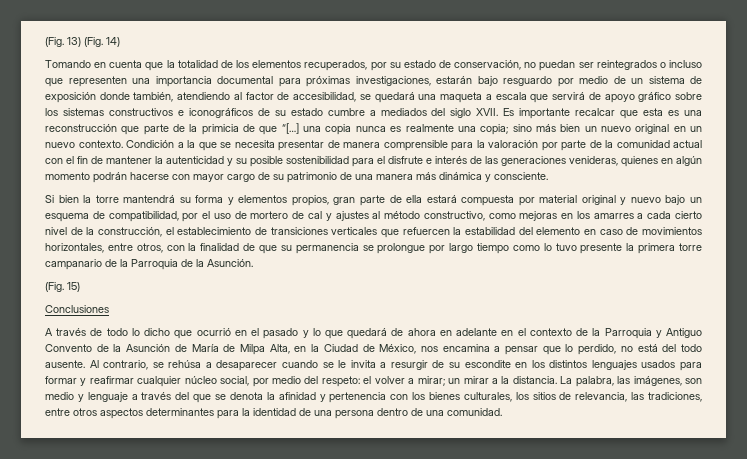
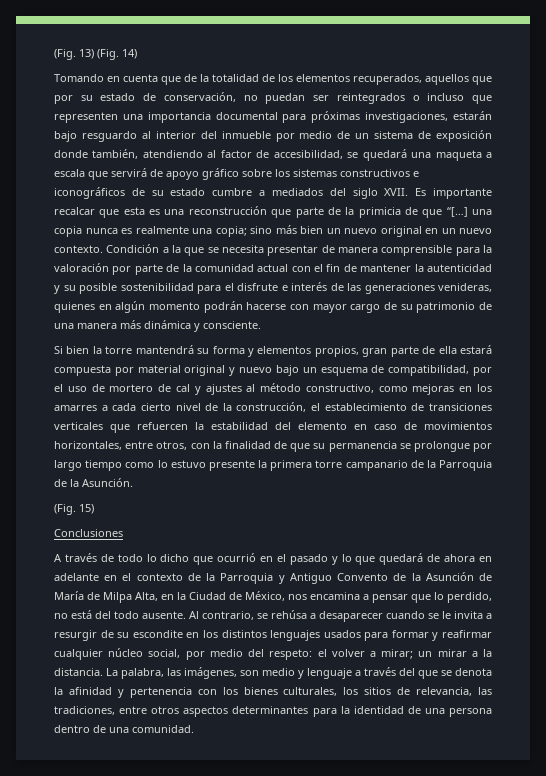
- Tomando en cuenta que la totalidad de los elementos recuperados, por su estado de conservación, no puedan ser reintegrados o incluso que representen una importancia documental para próximas investigaciones, estarán bajo resguardo por medio de un sistema de exposición donde también, atendiendo al factor de accesibilidad, se quedará una maqueta a escala que servirá de apoyo gráfico sobre los sistemas constructivos e iconográficos de su estado cumbre a mediados del siglo XVII.
+ Tomando en cuenta que de la totalidad de los elementos recuperados, aquellos que por su estado de conservación, no puedan ser reintegrados o incluso que representen una importancia documental para próximas investigaciones, estarán bajo resguardo al interior del inmueble por medio de un sistema de exposición donde también, atendiendo al factor de accesibilidad, se quedará una maqueta a escala que servirá de apoyo gráfico sobre los sistemas constructivos e iconográficos de su estado cumbre a mediados del siglo XVII.
- Si bien la torre mantendrá su forma y elementos propios, gran parte de ella estará compuesta por material original y nuevo bajo un esquema de compatibilidad, por el uso de mortero de cal y ajustes al método constructivo, como mejoras en los amarres a cada cierto nivel de la construcción, el establecimiento de transiciones verticales que refuercen la estabilidad del elemento en caso de movimientos horizontales, entre otros, con la finalidad de que su permanencia se prolongue por largo tiempo como lo tuvo presente la primera torre campanario de la Parroquia de la Asunción.
+ Si bien la torre mantendrá su forma y elementos propios, gran parte de ella estará compuesta por material original y nuevo bajo un esquema de compatibilidad, por el uso de mortero de cal y ajustes al método constructivo, como mejoras en los amarres a cada cierto nivel de la construcción, el establecimiento de transiciones verticales que refuercen la estabilidad del elemento en caso de movimientos horizontales, entre otros, con la finalidad de que su permanencia se prolongue por largo tiempo como lo estuvo presente la primera torre campanario de la Parroquia de la Asunción.

